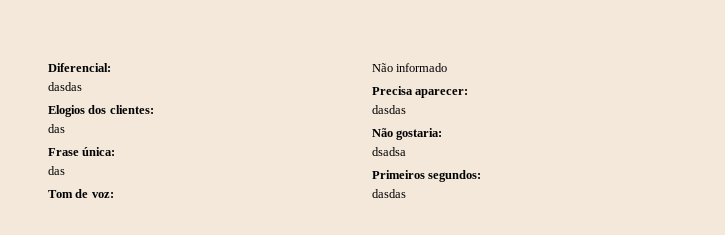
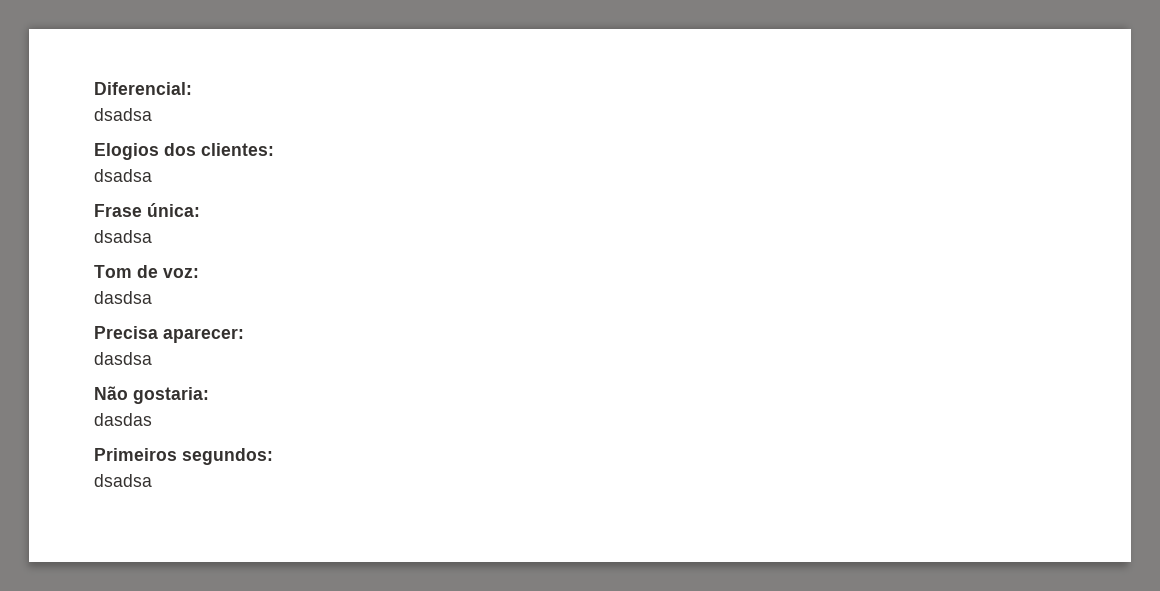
  Diferencial:
- dasdas
+ dsadsa
  Elogios dos clientes:
- das
+ dsadsa
  Frase única:
- das
+ dsadsa
  Tom de voz:
- Não informado
+ dasdsa
  Precisa aparecer:
- dasdas
+ dasdsa
- dsadsa
+ dasdas
  Primeiros segundos:
- dasdas
+ dsadsa

